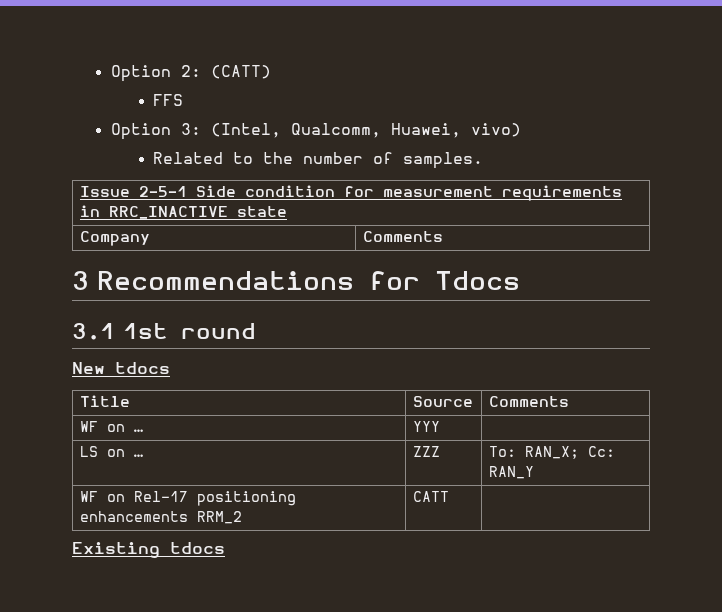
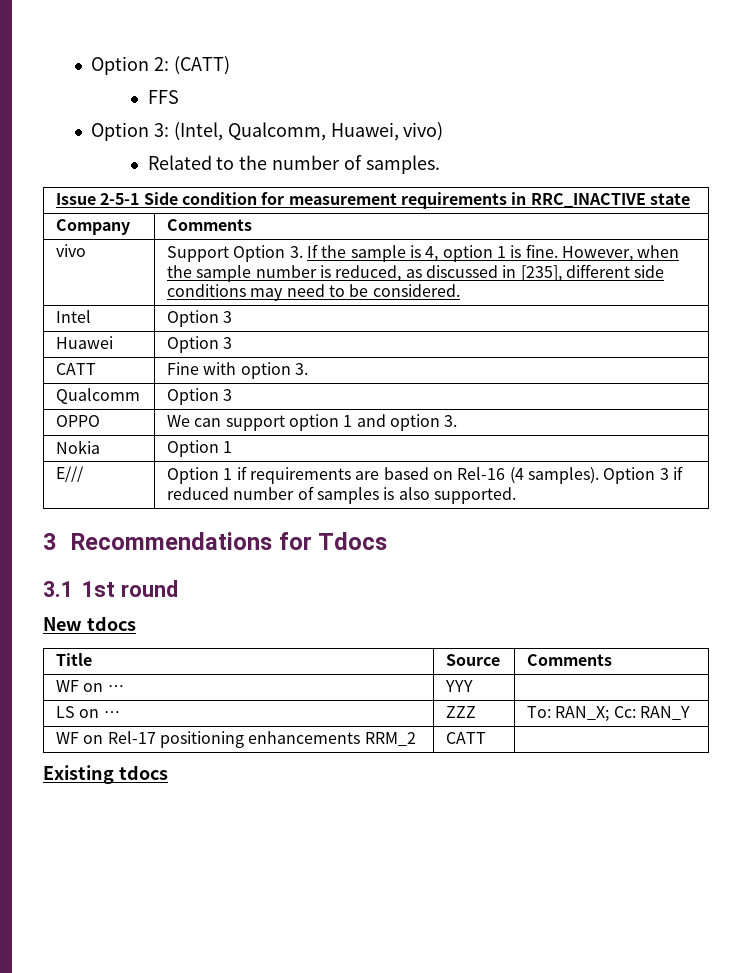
+ vivo | Support Option 3. If the sample is 4, option 1 is fine. However, when the sample number is reduced, as discussed in [235], different side conditions may need to be considered.
+ Intel | Option 3
+ Huawei | Option 3
+ CATT | Fine with option 3.
+ Qualcomm | Option 3
+ OPPO | We can support option 1 and option 3.
+ Nokia | Option 1
+ E/// | Option 1 if requirements are based on Rel-16 (4 samples). Option 3 if reduced number of samples is also supported.

